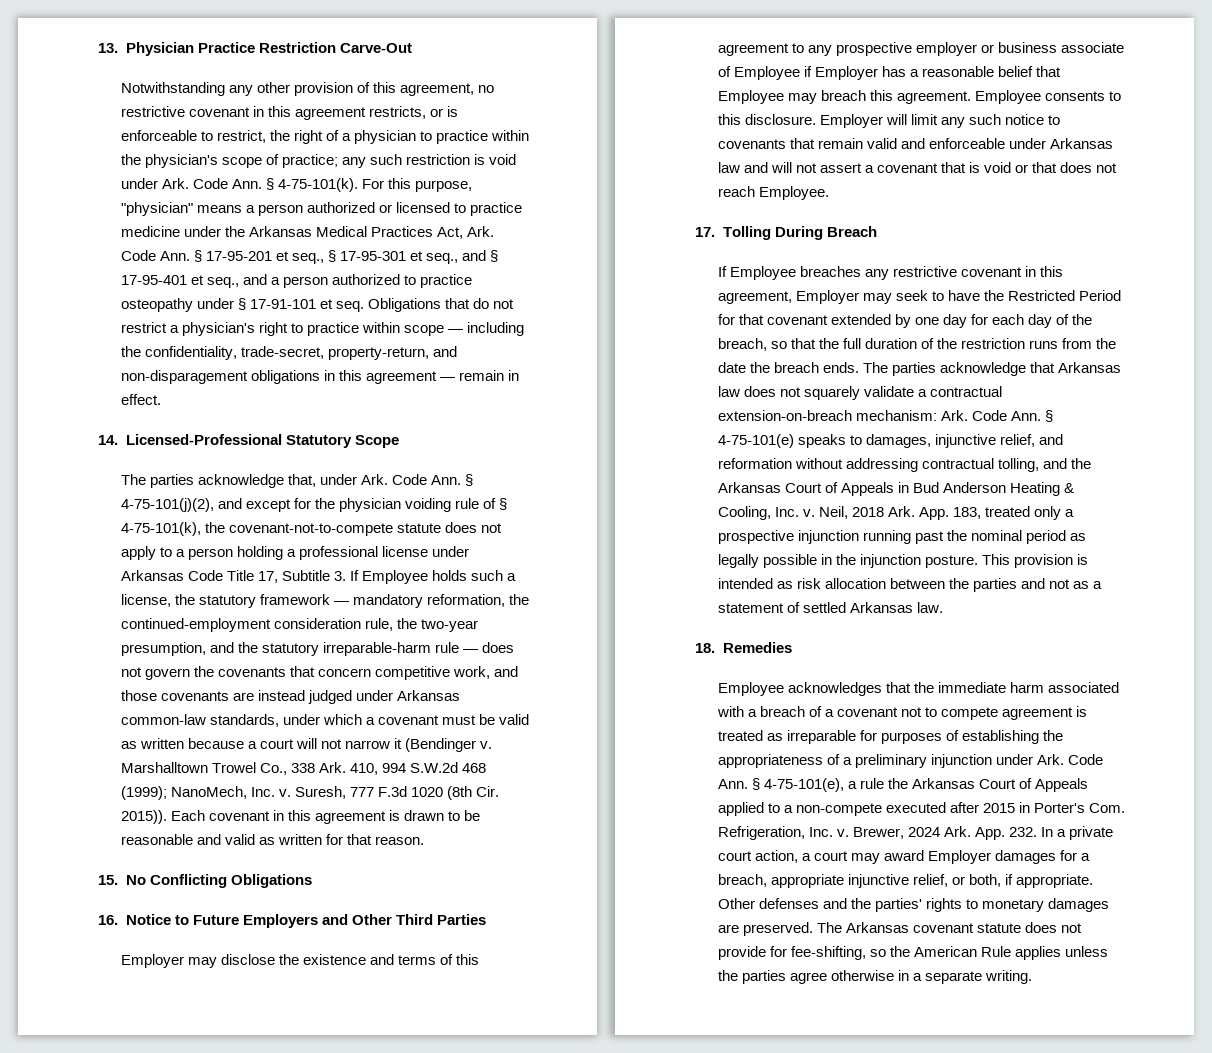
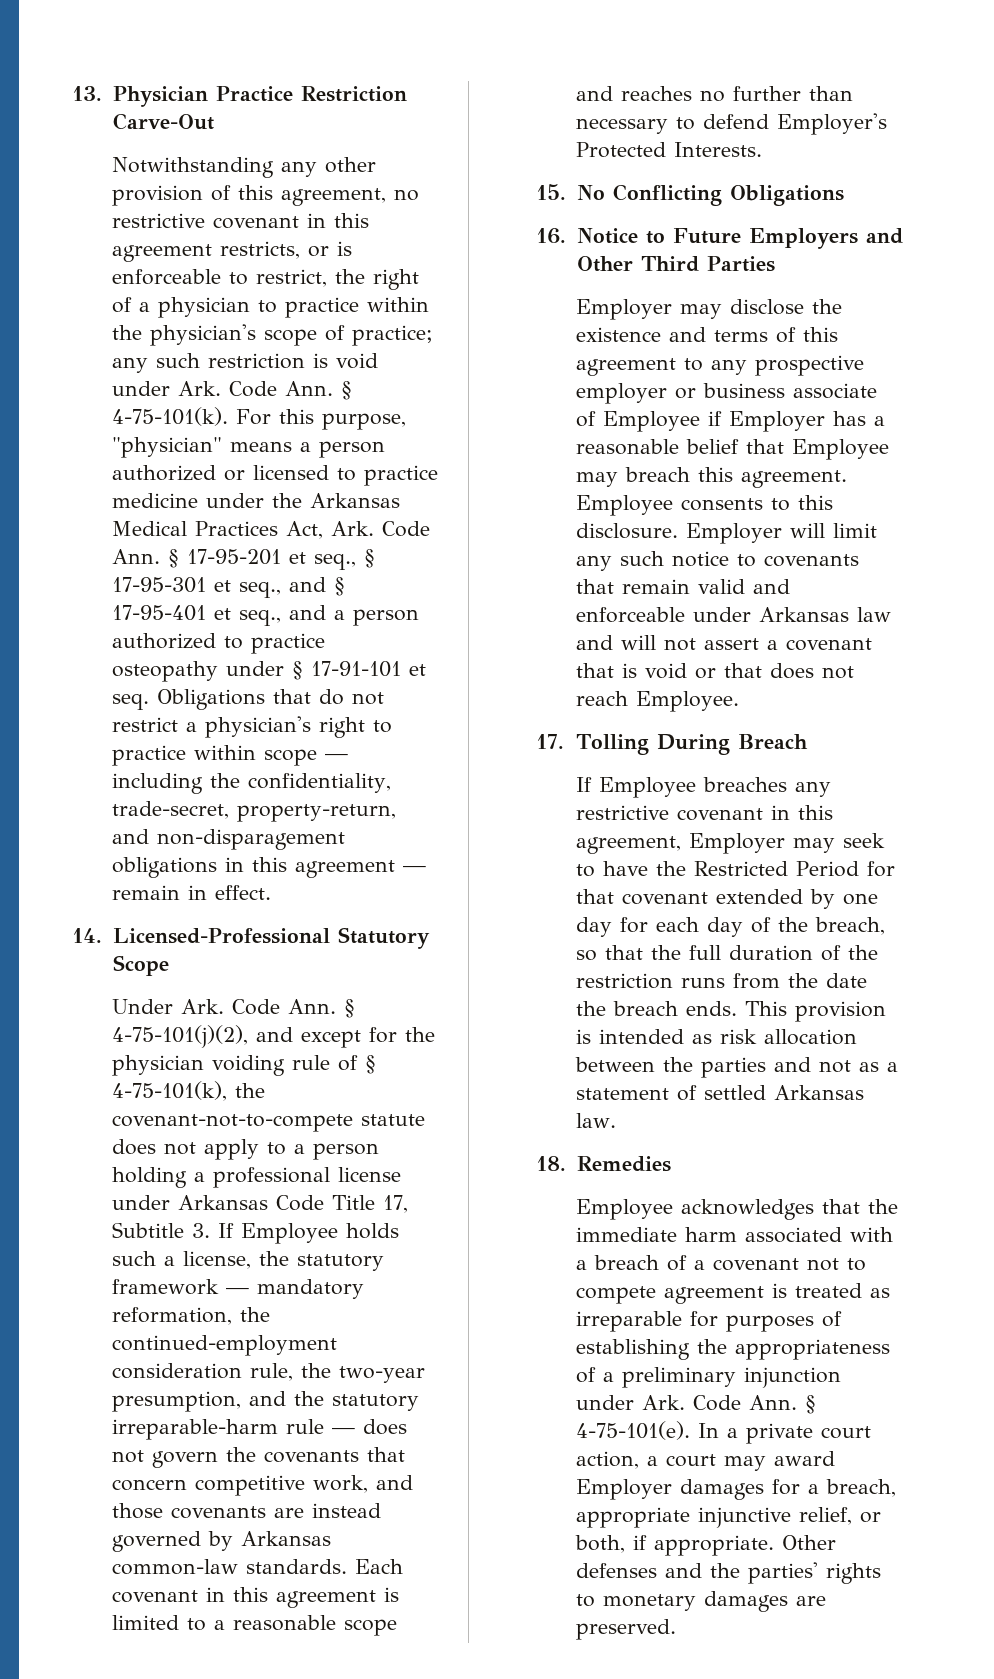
- The parties acknowledge that, under Ark. Code Ann. § 4-75-101(j)(2), and except for the physician voiding rule of § 4-75-101(k), the covenant-not-to-compete statute does not apply to a person holding a professional license under Arkansas Code Title 17, Subtitle 3. If Employee holds such a license, the statutory framework — mandatory reformation, the continued-employment consideration rule, the two-year presumption, and the statutory irreparable-harm rule — does not govern the covenants that concern competitive work, and those covenants are instead judged under Arkansas common-law standards, under which a covenant must be valid as written because a court will not narrow it (Bendinger v. Marshalltown Trowel Co., 338 Ark. 410, 994 S.W.2d 468 (1999); NanoMech, Inc. v. Suresh, 777 F.3d 1020 (8th Cir. 2015)).
+ Under Ark. Code Ann. § 4-75-101(j)(2), and except for the physician voiding rule of § 4-75-101(k), the covenant-not-to-compete statute does not apply to a person holding a professional license under Arkansas Code Title 17, Subtitle 3. If Employee holds such a license, the statutory framework — mandatory reformation, the continued-employment consideration rule, the two-year presumption, and the statutory irreparable-harm rule — does not govern the covenants that concern competitive work, and those covenants are instead governed by Arkansas common-law standards.
- Each covenant in this agreement is drawn to be reasonable and valid as written for that reason.
+ Each covenant in this agreement is limited to a reasonable scope and reaches no further than necessary to defend Employer's Protected Interests.
- The parties acknowledge that Arkansas law does not squarely validate a contractual extension-on-breach mechanism: Ark. Code Ann. § 4-75-101(e) speaks to damages, injunctive relief, and reformation without addressing contractual tolling, and the Arkansas Court of Appeals in Bud Anderson Heating & Cooling, Inc. v. Neil, 2018 Ark. App. 183, treated only a prospective injunction running past the nominal period as legally possible in the injunction posture.
- Employee acknowledges that the immediate harm associated with a breach of a covenant not to compete agreement is treated as irreparable for purposes of establishing the appropriateness of a preliminary injunction under Ark. Code Ann. § 4-75-101(e), a rule the Arkansas Court of Appeals applied to a non-compete executed after 2015 in Porter's Com. Refrigeration, Inc. v. Brewer, 2024 Ark. App. 232. In a private court action, a court may award Employer damages for a breach, appropriate injunctive relief, or both, if appropriate.
+ Employee acknowledges that the immediate harm associated with a breach of a covenant not to compete agreement is treated as irreparable for purposes of establishing the appropriateness of a preliminary injunction under Ark. Code Ann. § 4-75-101(e). In a private court action, a court may award Employer damages for a breach, appropriate injunctive relief, or both, if appropriate.
- The Arkansas covenant statute does not provide for fee-shifting, so the American Rule applies unless the parties agree otherwise in a separate writing.

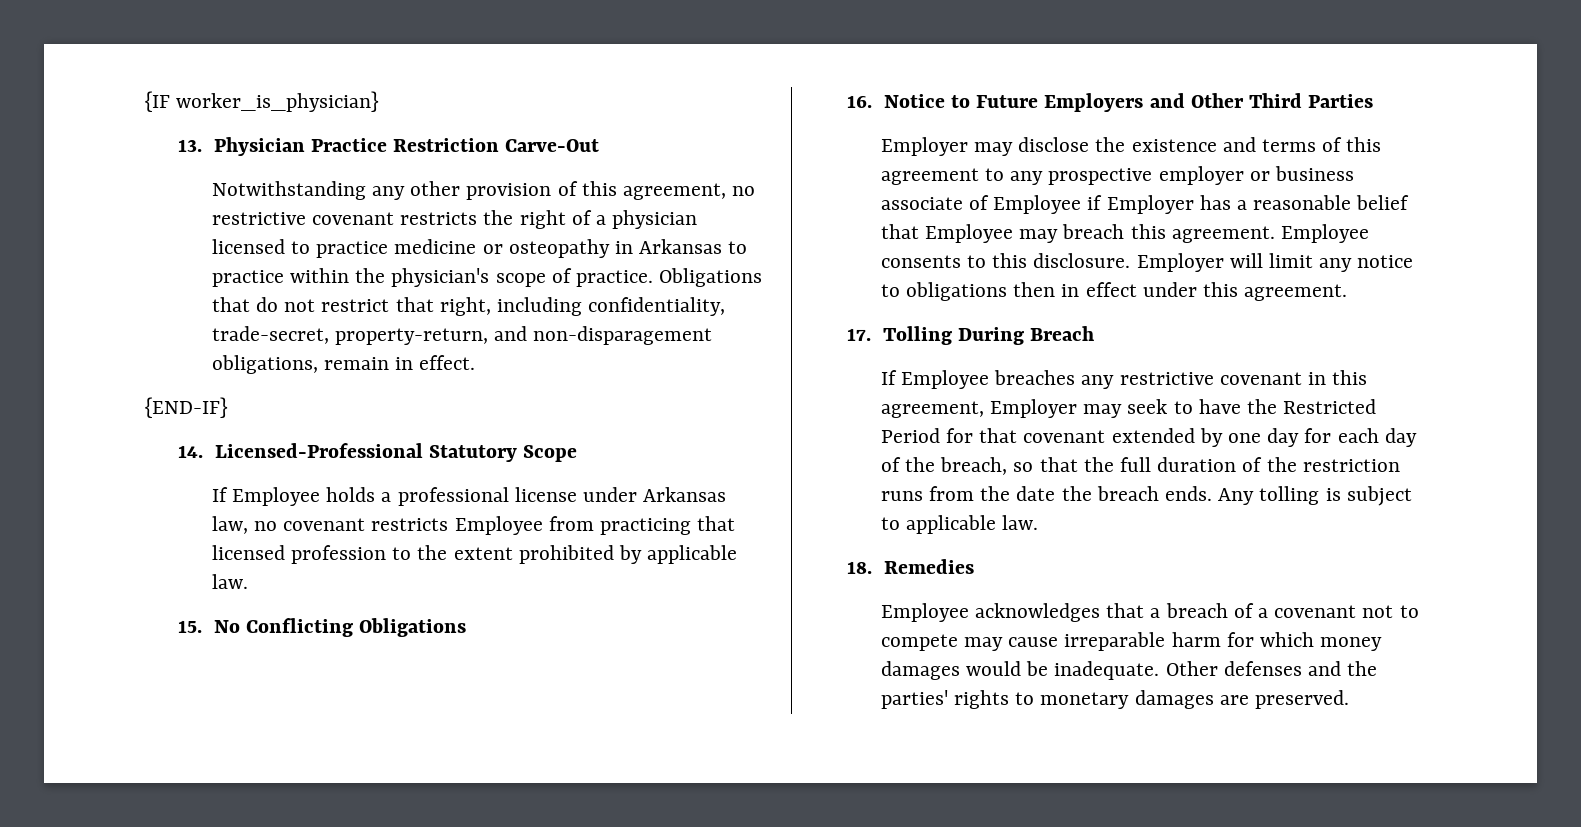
+ {IF worker_is_physician}
- Notwithstanding any other provision of this agreement, no restrictive covenant in this agreement restricts, or is enforceable to restrict, the right of a physician to practice within the physician's scope of practice; any such restriction is void under Ark. Code Ann. § 4-75-101(k). For this purpose, "physician" means a person authorized or licensed to practice medicine under the Arkansas Medical Practices Act, Ark. Code Ann. § 17-95-201 et seq., § 17-95-301 et seq., and § 17-95-401 et seq., and a person authorized to practice osteopathy under § 17-91-101 et seq.
+ Notwithstanding any other provision of this agreement, no restrictive covenant restricts the right of a physician licensed to practice medicine or osteopathy in Arkansas to practice within the physician's scope of practice.
- Obligations that do not restrict a physician's right to practice within scope — including the confidentiality, trade-secret, property-return, and non-disparagement obligations in this agreement — remain in effect.
+ Obligations that do not restrict that right, including confidentiality, trade-secret, property-return, and non-disparagement obligations, remain in effect.
+ {END-IF}
- Under Ark. Code Ann. § 4-75-101(j)(2), and except for the physician voiding rule of § 4-75-101(k), the covenant-not-to-compete statute does not apply to a person holding a professional license under Arkansas Code Title 17, Subtitle 3. If Employee holds such a license, the statutory framework — mandatory reformation, the continued-employment consideration rule, the two-year presumption, and the statutory irreparable-harm rule — does not govern the covenants that concern competitive work, and those covenants are instead governed by Arkansas common-law standards. Each covenant in this agreement is limited to a reasonable scope and reaches no further than necessary to defend Employer's Protected Interests.
+ If Employee holds a professional license under Arkansas law, no covenant restricts Employee from practicing that licensed profession to the extent prohibited by applicable law.
- Employer will limit any such notice to covenants that remain valid and enforceable under Arkansas law and will not assert a covenant that is void or that does not reach Employee.
+ Employer will limit any notice to obligations then in effect under this agreement.
- This provision is intended as risk allocation between the parties and not as a statement of settled Arkansas law.
+ Any tolling is subject to applicable law.
- Employee acknowledges that the immediate harm associated with a breach of a covenant not to compete agreement is treated as irreparable for purposes of establishing the appropriateness of a preliminary injunction under Ark. Code Ann. § 4-75-101(e). In a private court action, a court may award Employer damages for a breach, appropriate injunctive relief, or both, if appropriate.
+ Employee acknowledges that a breach of a covenant not to compete may cause irreparable harm for which money damages would be inadequate.

